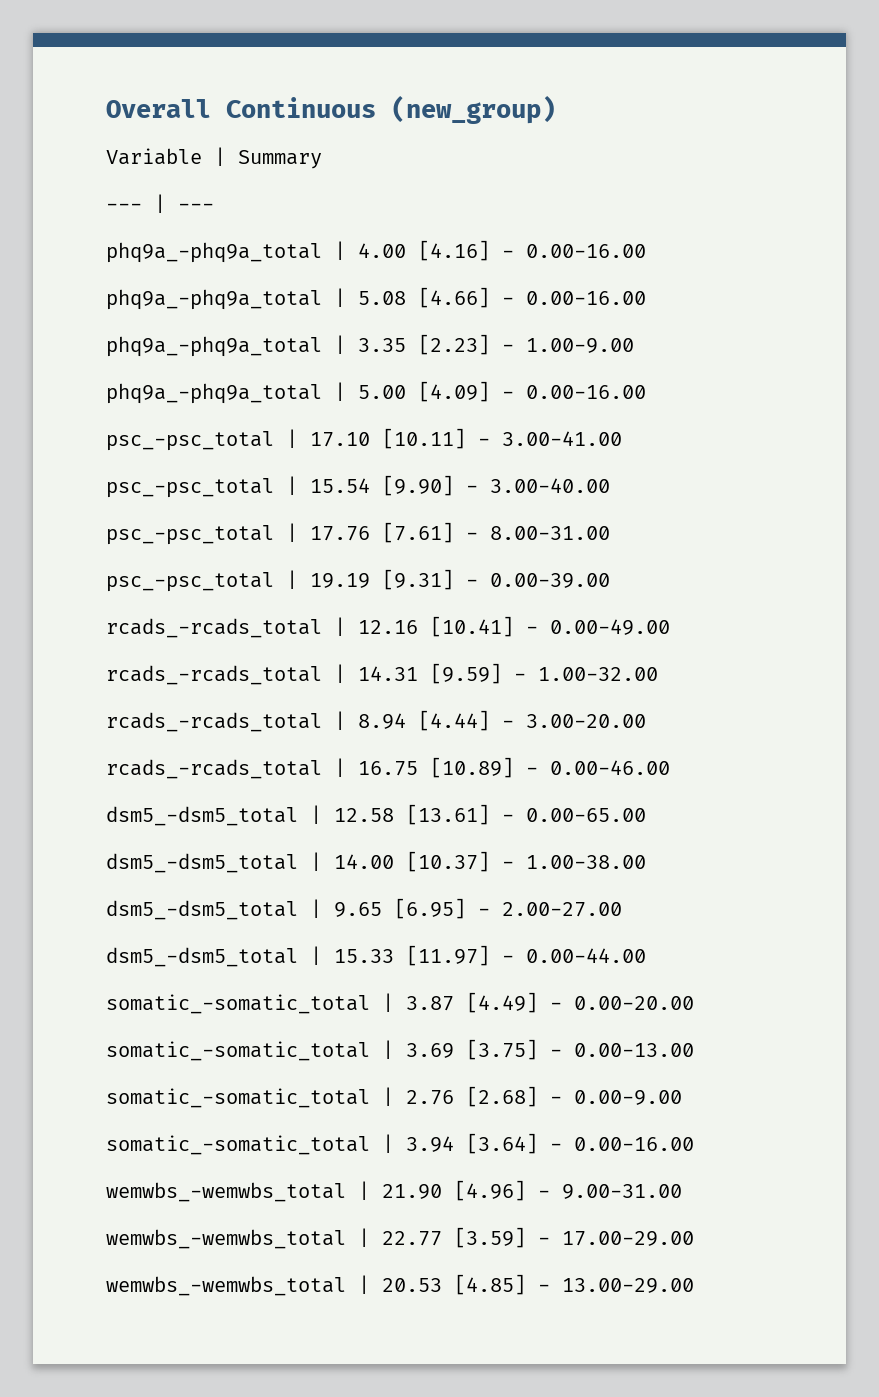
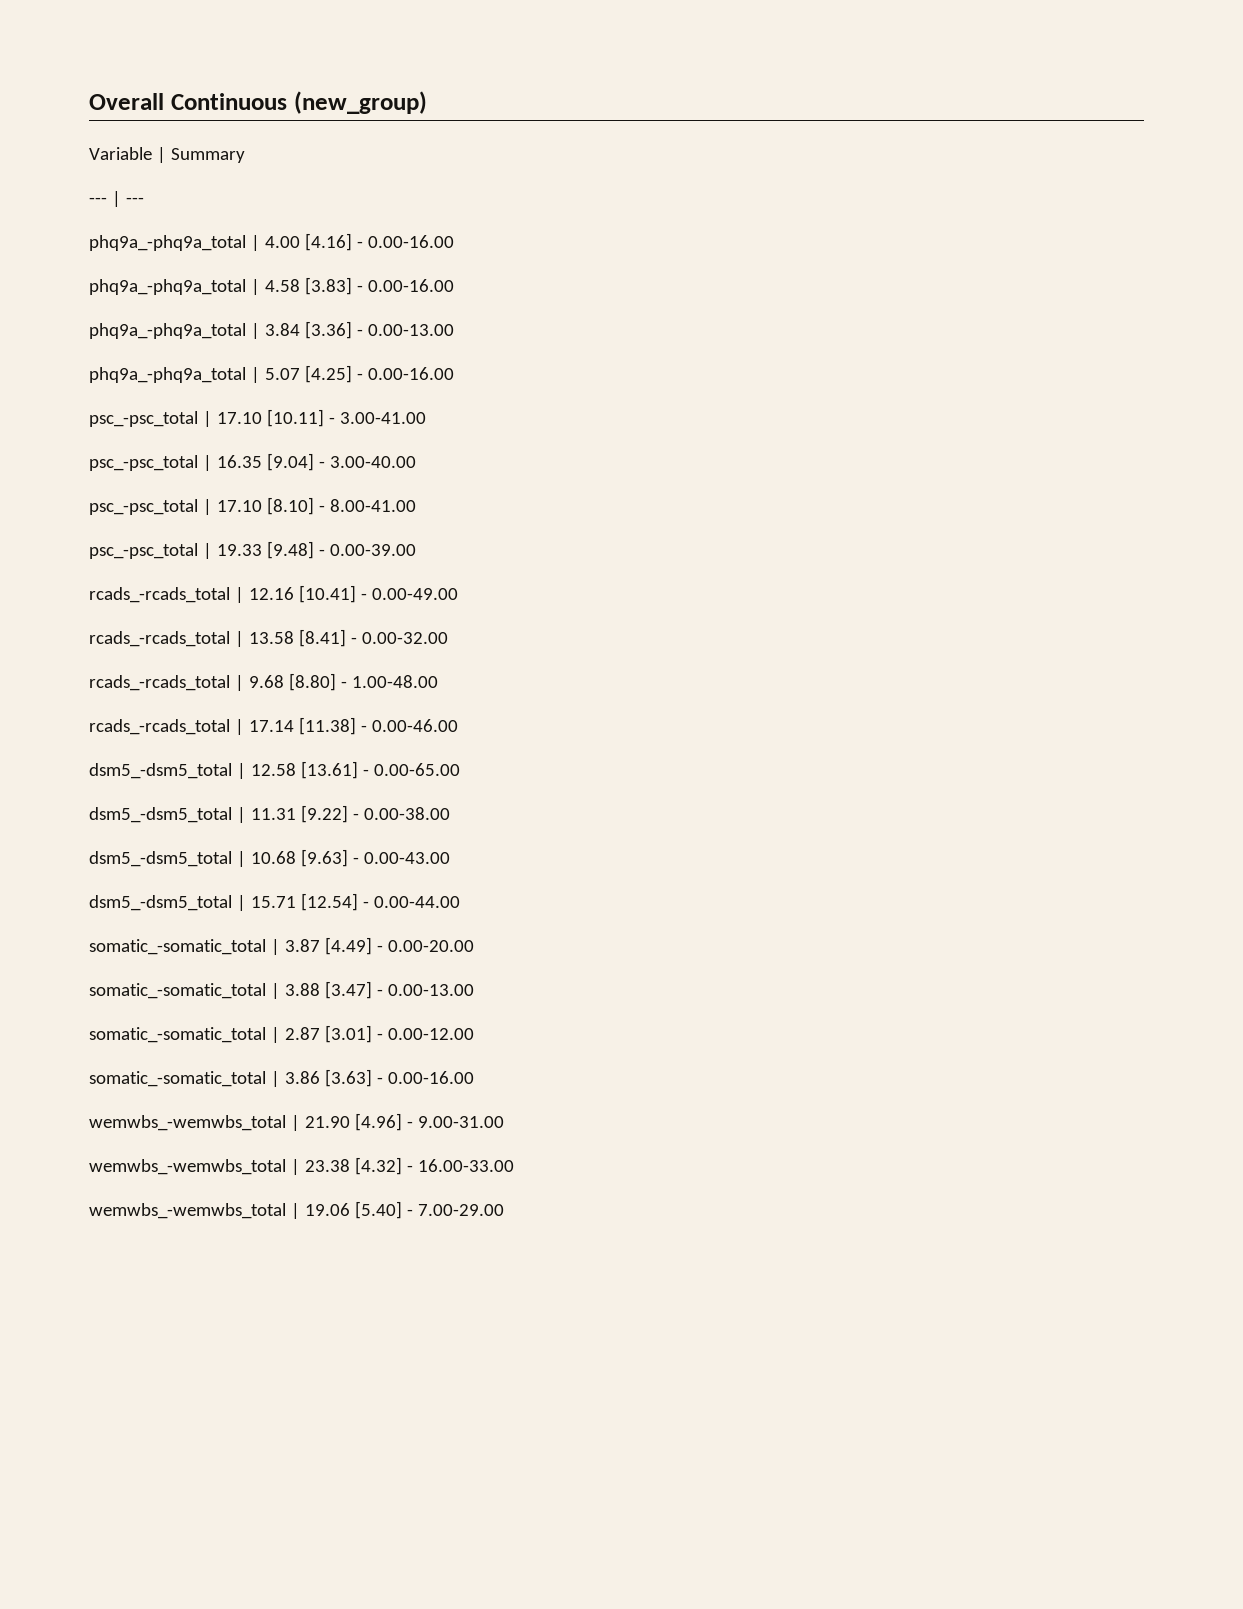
- phq9a_-phq9a_total | 5.08 [4.66] - 0.00-16.00
- phq9a_-phq9a_total | 3.35 [2.23] - 1.00-9.00
- phq9a_-phq9a_total | 5.00 [4.09] - 0.00-16.00
+ phq9a_-phq9a_total | 4.58 [3.83] - 0.00-16.00
+ phq9a_-phq9a_total | 3.84 [3.36] - 0.00-13.00
+ phq9a_-phq9a_total | 5.07 [4.25] - 0.00-16.00
- psc_-psc_total | 15.54 [9.90] - 3.00-40.00
+ psc_-psc_total | 16.35 [9.04] - 3.00-40.00
- psc_-psc_total | 17.76 [7.61] - 8.00-31.00
- psc_-psc_total | 19.19 [9.31] - 0.00-39.00
+ psc_-psc_total | 17.10 [8.10] - 8.00-41.00
+ psc_-psc_total | 19.33 [9.48] - 0.00-39.00
- rcads_-rcads_total | 14.31 [9.59] - 1.00-32.00
- rcads_-rcads_total | 8.94 [4.44] - 3.00-20.00
- rcads_-rcads_total | 16.75 [10.89] - 0.00-46.00
+ rcads_-rcads_total | 13.58 [8.41] - 0.00-32.00
+ rcads_-rcads_total | 9.68 [8.80] - 1.00-48.00
+ rcads_-rcads_total | 17.14 [11.38] - 0.00-46.00
- dsm5_-dsm5_total | 14.00 [10.37] - 1.00-38.00
- dsm5_-dsm5_total | 9.65 [6.95] - 2.00-27.00
- dsm5_-dsm5_total | 15.33 [11.97] - 0.00-44.00
+ dsm5_-dsm5_total | 11.31 [9.22] - 0.00-38.00
+ dsm5_-dsm5_total | 10.68 [9.63] - 0.00-43.00
+ dsm5_-dsm5_total | 15.71 [12.54] - 0.00-44.00
- somatic_-somatic_total | 3.69 [3.75] - 0.00-13.00
+ somatic_-somatic_total | 3.88 [3.47] - 0.00-13.00
- somatic_-somatic_total | 2.76 [2.68] - 0.00-9.00
- somatic_-somatic_total | 3.94 [3.64] - 0.00-16.00
+ somatic_-somatic_total | 2.87 [3.01] - 0.00-12.00
+ somatic_-somatic_total | 3.86 [3.63] - 0.00-16.00
- wemwbs_-wemwbs_total | 22.77 [3.59] - 17.00-29.00
- wemwbs_-wemwbs_total | 20.53 [4.85] - 13.00-29.00
+ wemwbs_-wemwbs_total | 23.38 [4.32] - 16.00-33.00
+ wemwbs_-wemwbs_total | 19.06 [5.40] - 7.00-29.00

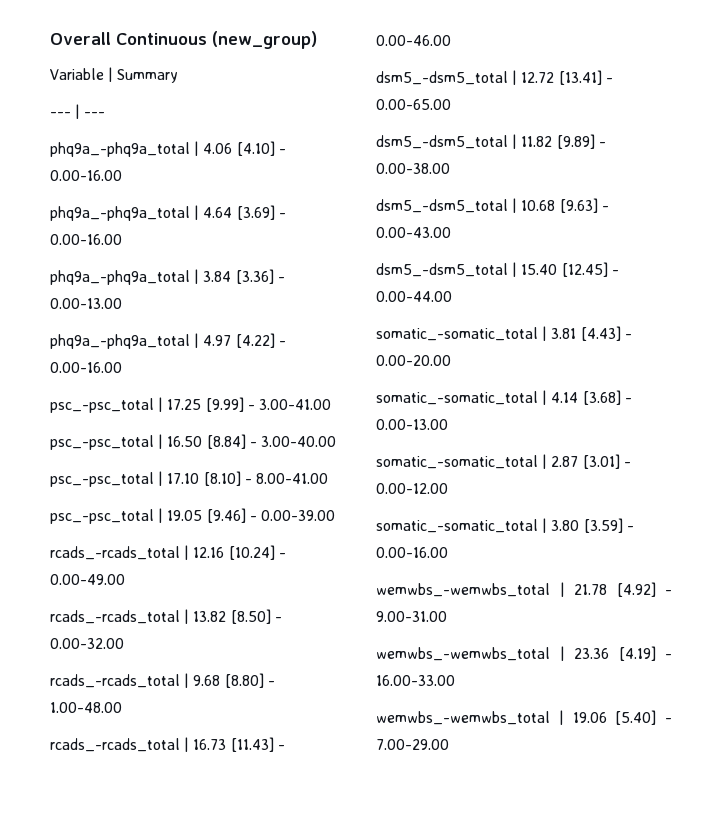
- phq9a_-phq9a_total | 4.00 [4.16] - 0.00-16.00
- phq9a_-phq9a_total | 4.58 [3.83] - 0.00-16.00
+ phq9a_-phq9a_total | 4.06 [4.10] - 0.00-16.00
+ phq9a_-phq9a_total | 4.64 [3.69] - 0.00-16.00
- phq9a_-phq9a_total | 5.07 [4.25] - 0.00-16.00
+ phq9a_-phq9a_total | 4.97 [4.22] - 0.00-16.00
- psc_-psc_total | 17.10 [10.11] - 3.00-41.00
+ psc_-psc_total | 17.25 [9.99] - 3.00-41.00
- psc_-psc_total | 16.35 [9.04] - 3.00-40.00
+ psc_-psc_total | 16.50 [8.84] - 3.00-40.00
- psc_-psc_total | 19.33 [9.48] - 0.00-39.00
+ psc_-psc_total | 19.05 [9.46] - 0.00-39.00
- rcads_-rcads_total | 12.16 [10.41] - 0.00-49.00
+ rcads_-rcads_total | 12.16 [10.24] - 0.00-49.00
- rcads_-rcads_total | 13.58 [8.41] - 0.00-32.00
+ rcads_-rcads_total | 13.82 [8.50] - 0.00-32.00
- rcads_-rcads_total | 17.14 [11.38] - 0.00-46.00
+ rcads_-rcads_total | 16.73 [11.43] - 0.00-46.00
- dsm5_-dsm5_total | 12.58 [13.61] - 0.00-65.00
+ dsm5_-dsm5_total | 12.72 [13.41] - 0.00-65.00
- dsm5_-dsm5_total | 11.31 [9.22] - 0.00-38.00
+ dsm5_-dsm5_total | 11.82 [9.89] - 0.00-38.00
- dsm5_-dsm5_total | 15.71 [12.54] - 0.00-44.00
+ dsm5_-dsm5_total | 15.40 [12.45] - 0.00-44.00
- somatic_-somatic_total | 3.87 [4.49] - 0.00-20.00
+ somatic_-somatic_total | 3.81 [4.43] - 0.00-20.00
- somatic_-somatic_total | 3.88 [3.47] - 0.00-13.00
+ somatic_-somatic_total | 4.14 [3.68] - 0.00-13.00
- somatic_-somatic_total | 3.86 [3.63] - 0.00-16.00
+ somatic_-somatic_total | 3.80 [3.59] - 0.00-16.00
- wemwbs_-wemwbs_total | 21.90 [4.96] - 9.00-31.00
+ wemwbs_-wemwbs_total | 21.78 [4.92] - 9.00-31.00
- wemwbs_-wemwbs_total | 23.38 [4.32] - 16.00-33.00
+ wemwbs_-wemwbs_total | 23.36 [4.19] - 16.00-33.00

